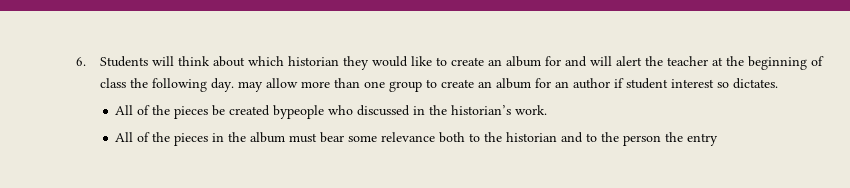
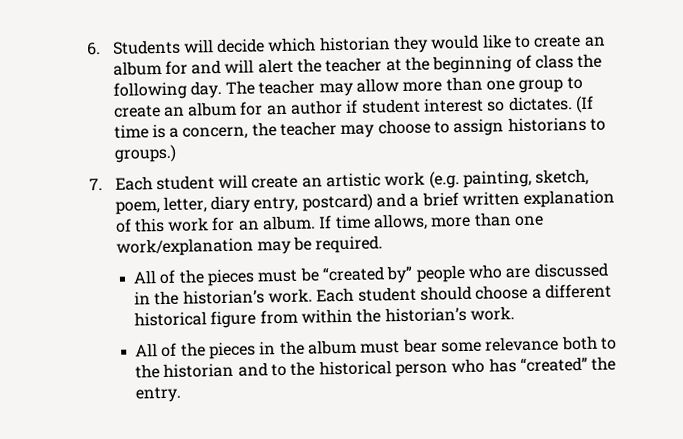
- 6. Students will think about which historian they would like to create an album for and will alert the teacher at the beginning of class the following day. may allow more than one group to create an album for an author if student interest so dictates.
- All of the pieces be created bypeople who discussed in the historian’s work.
+ 6. Students will decide which historian they would like to create an album for and will alert the teacher at the beginning of class the following day. The teacher may allow more than one group to create an album for an author if student interest so dictates. (If time is a concern, the teacher may choose to assign historians to groups.)
+ 7. Each student will create an artistic work (e.g. painting, sketch, poem, letter, diary entry, postcard) and a brief written explanation of this work for an album. If time allows, more than one work/explanation may be required.
+ All of the pieces must be “created by” people who are discussed in the historian’s work. Each student should choose a different historical figure from within the historian’s work.
- All of the pieces in the album must bear some relevance both to the historian and to the person the entry
+ All of the pieces in the album must bear some relevance both to the historian and to the historical person who has “created” the entry.

